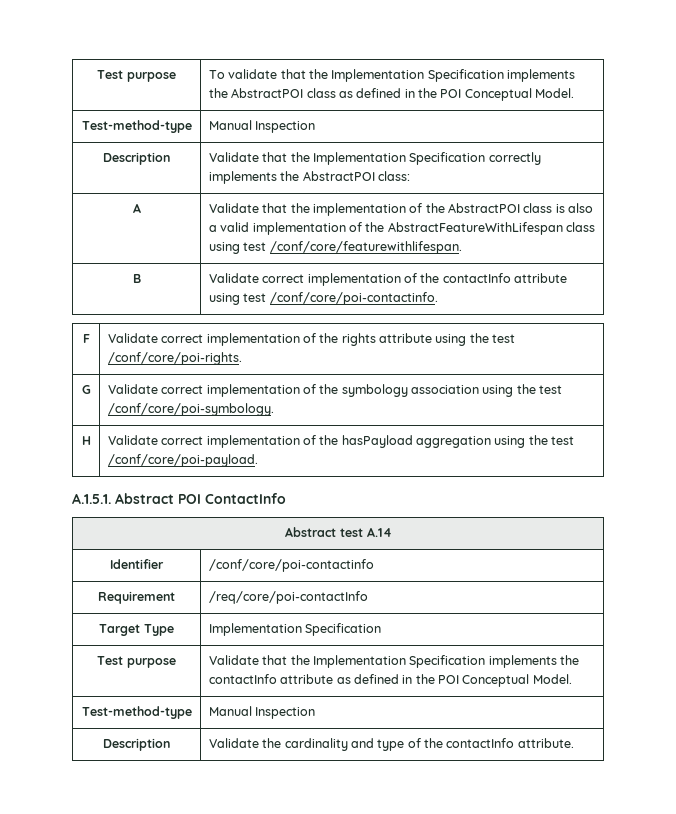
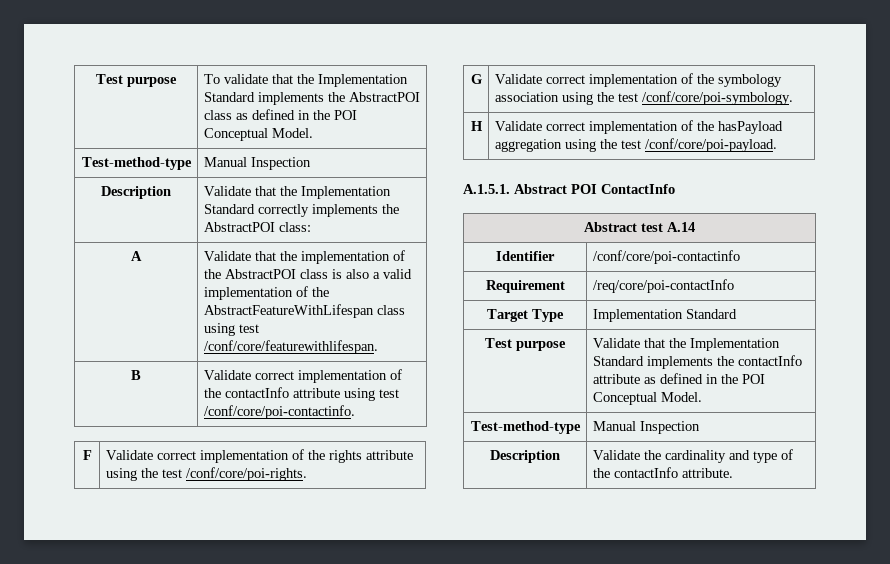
- Test purpose | To validate that the Implementation Specification implements the AbstractPOI class as defined in the POI Conceptual Model.
+ Test purpose | To validate that the Implementation Standard implements the AbstractPOI class as defined in the POI Conceptual Model.
- Description | Validate that the Implementation Specification correctly implements the AbstractPOI class:
+ Description | Validate that the Implementation Standard correctly implements the AbstractPOI class:
- Target Type | Implementation Specification
+ Target Type | Implementation Standard
- Test purpose | Validate that the Implementation Specification implements the contactInfo attribute as defined in the POI Conceptual Model.
+ Test purpose | Validate that the Implementation Standard implements the contactInfo attribute as defined in the POI Conceptual Model.

